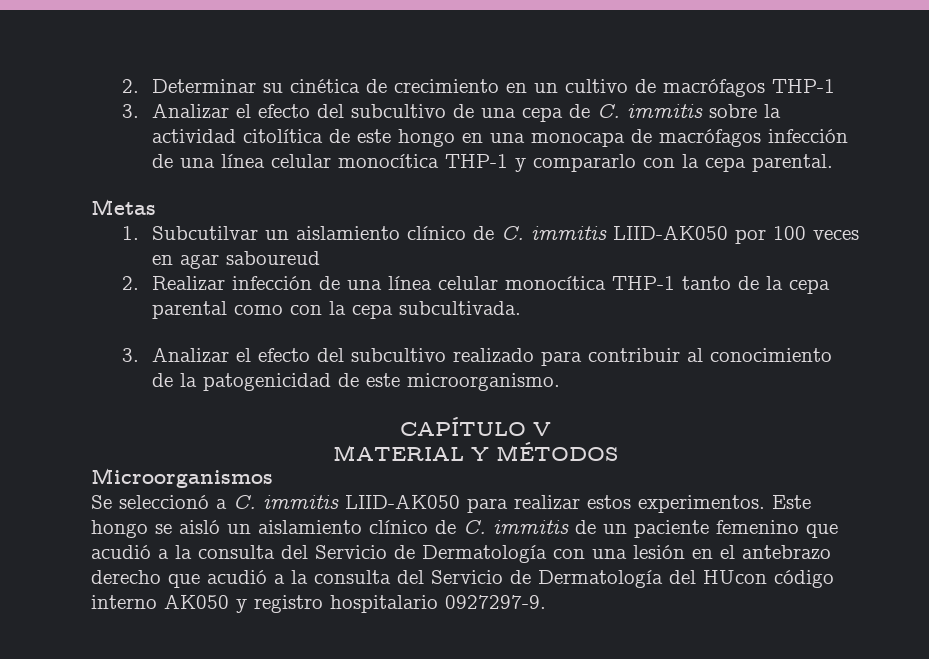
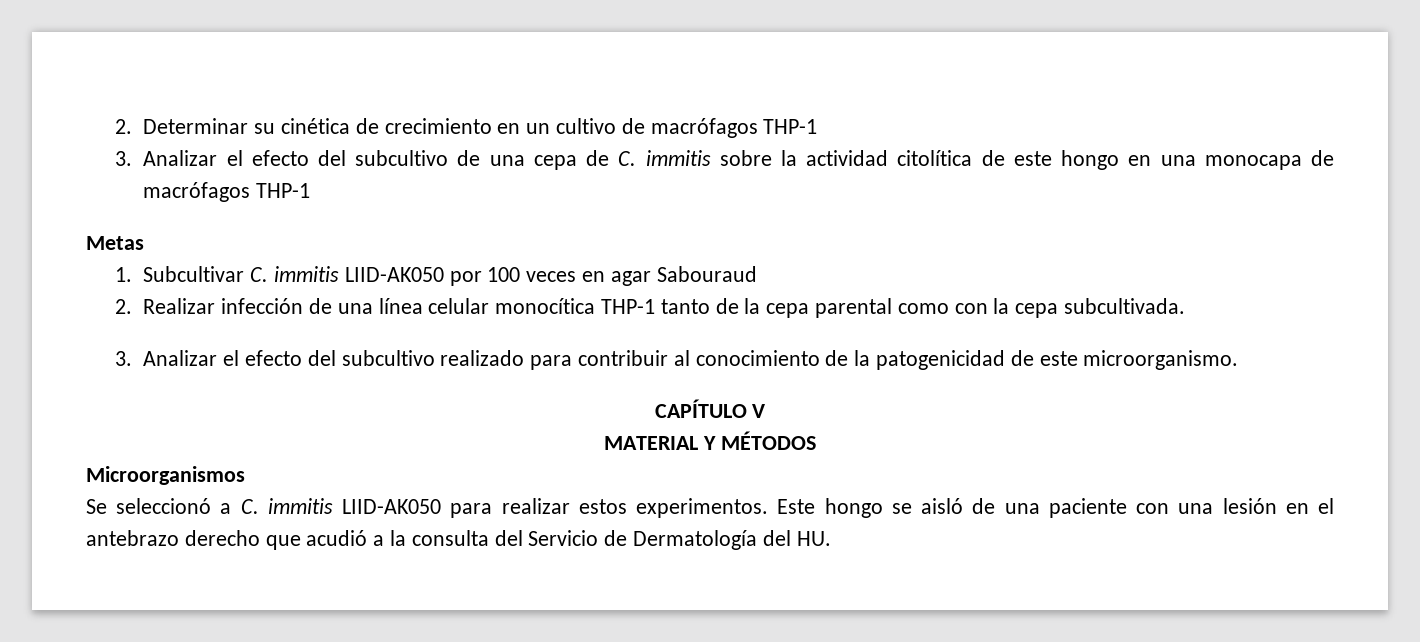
- 3. Analizar el efecto del subcultivo de una cepa de C. immitis sobre la actividad citolítica de este hongo en una monocapa de macrófagos infección de una línea celular monocítica THP-1 y compararlo con la cepa parental.
+ 3. Analizar el efecto del subcultivo de una cepa de C. immitis sobre la actividad citolítica de este hongo en una monocapa de macrófagos THP-1
  Metas
- 1. Subcutilvar un aislamiento clínico de C. immitis LIID-AK050 por 100 veces en agar saboureud
+ 1. Subcultivar C. immitis LIID-AK050 por 100 veces en agar Sabouraud
- Este hongo se aisló un aislamiento clínico de C. immitis de un paciente femenino que acudió a la consulta del Servicio de Dermatología con una lesión en el antebrazo derecho que acudió a la consulta del Servicio de Dermatología del HUcon código interno AK050 y registro hospitalario 0927297-9.
+ Este hongo se aisló de una paciente con una lesión en el antebrazo derecho que acudió a la consulta del Servicio de Dermatología del HU.

